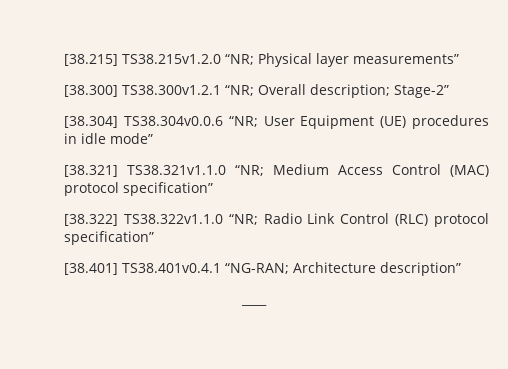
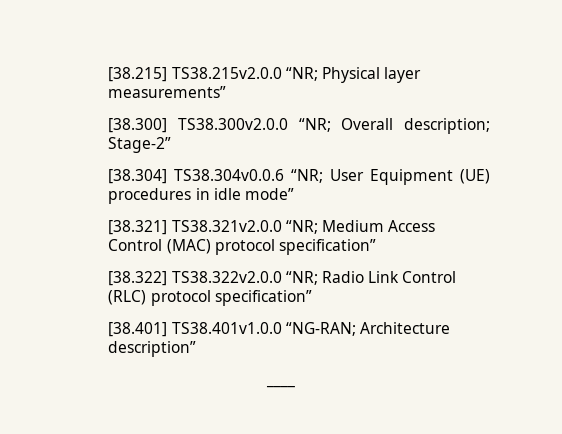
- [38.215] TS38.215v1.2.0 “NR; Physical layer measurements”
+ [38.215] TS38.215v2.0.0 “NR; Physical layer measurements”
- [38.300] TS38.300v1.2.1 “NR; Overall description; Stage-2”
+ [38.300] TS38.300v2.0.0 “NR; Overall description; Stage-2”
- [38.321] TS38.321v1.1.0 “NR; Medium Access Control (MAC) protocol specification”
+ [38.321] TS38.321v2.0.0 “NR; Medium Access Control (MAC) protocol specification”
- [38.322] TS38.322v1.1.0 “NR; Radio Link Control (RLC) protocol specification”
+ [38.322] TS38.322v2.0.0 “NR; Radio Link Control (RLC) protocol specification”
- [38.401] TS38.401v0.4.1 “NG-RAN; Architecture description”
+ [38.401] TS38.401v1.0.0 “NG-RAN; Architecture description”

